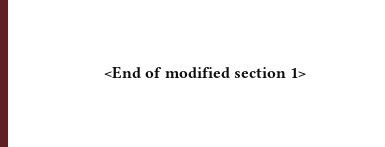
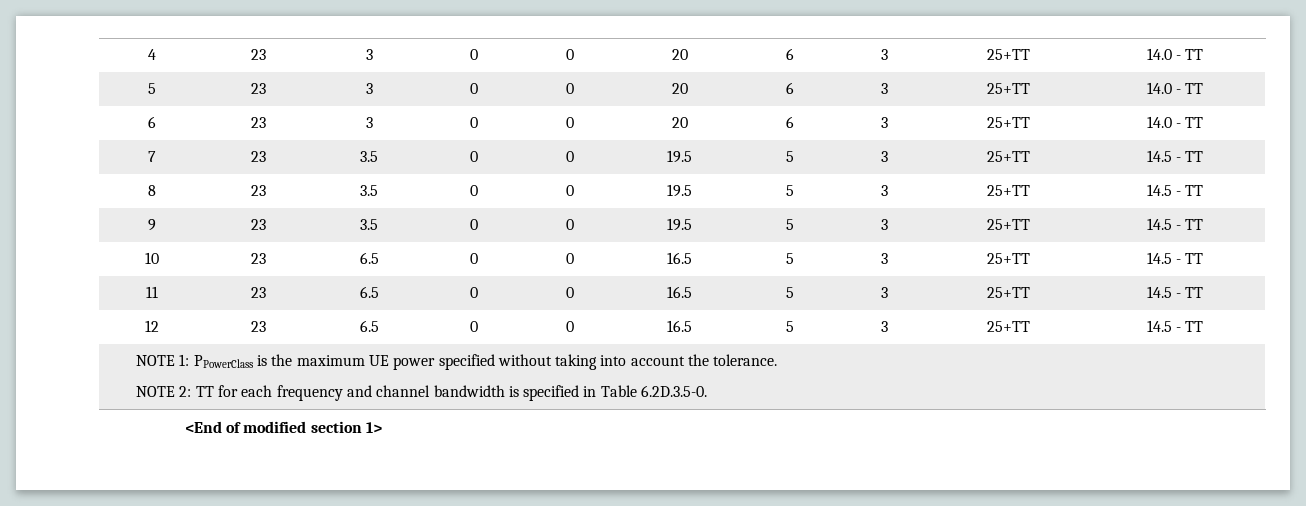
+ 4 | 23 | 3 | 0 | 0 | 20 | 6 | 3 | 25+TT | 14.0 - TT
+ 5 | 23 | 3 | 0 | 0 | 20 | 6 | 3 | 25+TT | 14.0 - TT
+ 6 | 23 | 3 | 0 | 0 | 20 | 6 | 3 | 25+TT | 14.0 - TT
+ 7 | 23 | 3.5 | 0 | 0 | 19.5 | 5 | 3 | 25+TT | 14.5 - TT
+ 8 | 23 | 3.5 | 0 | 0 | 19.5 | 5 | 3 | 25+TT | 14.5 - TT
+ 9 | 23 | 3.5 | 0 | 0 | 19.5 | 5 | 3 | 25+TT | 14.5 - TT
+ 10 | 23 | 6.5 | 0 | 0 | 16.5 | 5 | 3 | 25+TT | 14.5 - TT
+ 11 | 23 | 6.5 | 0 | 0 | 16.5 | 5 | 3 | 25+TT | 14.5 - TT
+ 12 | 23 | 6.5 | 0 | 0 | 16.5 | 5 | 3 | 25+TT | 14.5 - TT
+ NOTE 1: PPowerClass is the maximum UE power specified without taking into account the tolerance.
+ NOTE 2: TT for each frequency and channel bandwidth is specified in Table 6.2D.3.5-0.

